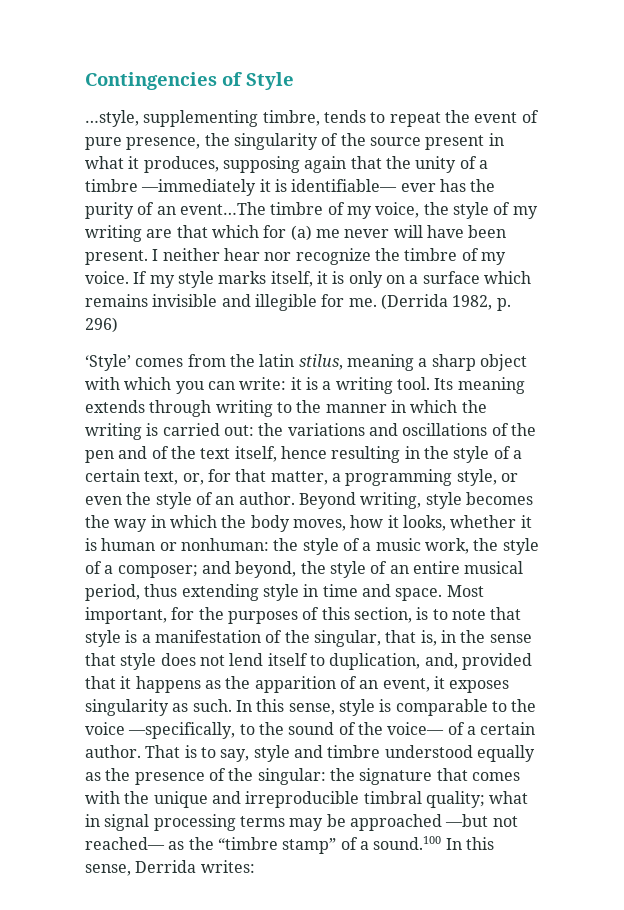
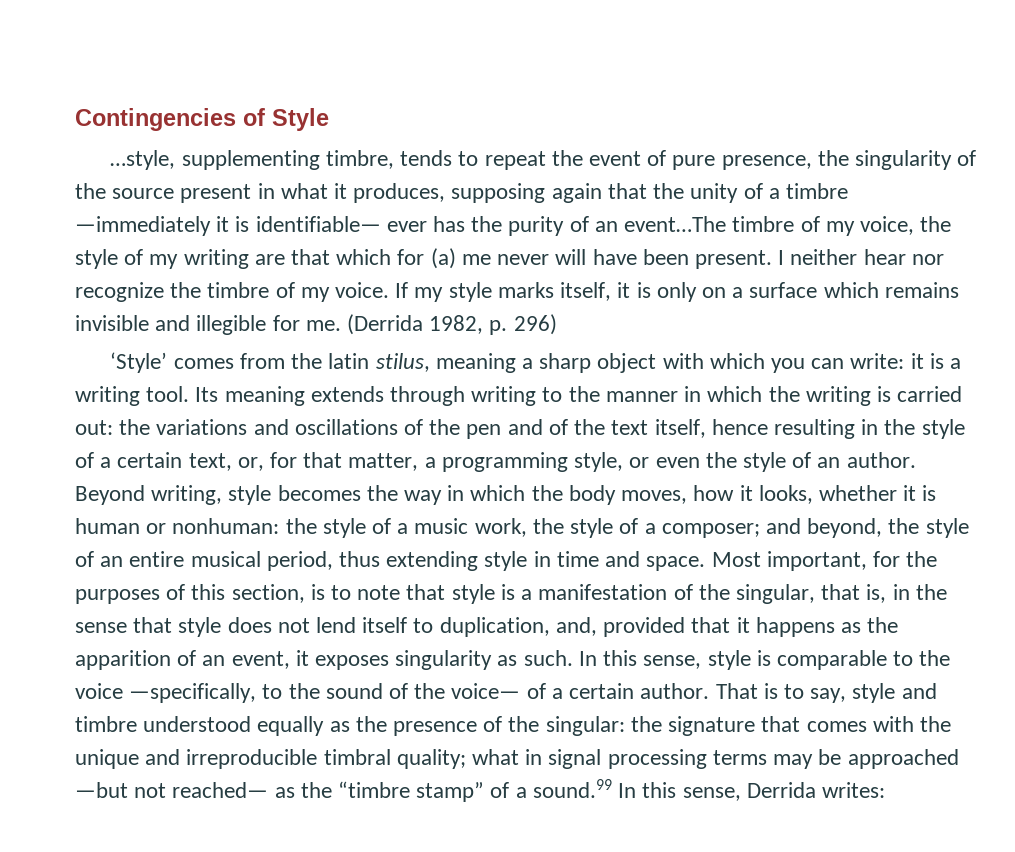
- That is to say, style and timbre understood equally as the presence of the singular: the signature that comes with the unique and irreproducible timbral quality; what in signal processing terms may be approached —but not reached— as the “timbre stamp” of a sound.100 In this sense, Derrida writes:
+ That is to say, style and timbre understood equally as the presence of the singular: the signature that comes with the unique and irreproducible timbral quality; what in signal processing terms may be approached —but not reached— as the “timbre stamp” of a sound.99 In this sense, Derrida writes:

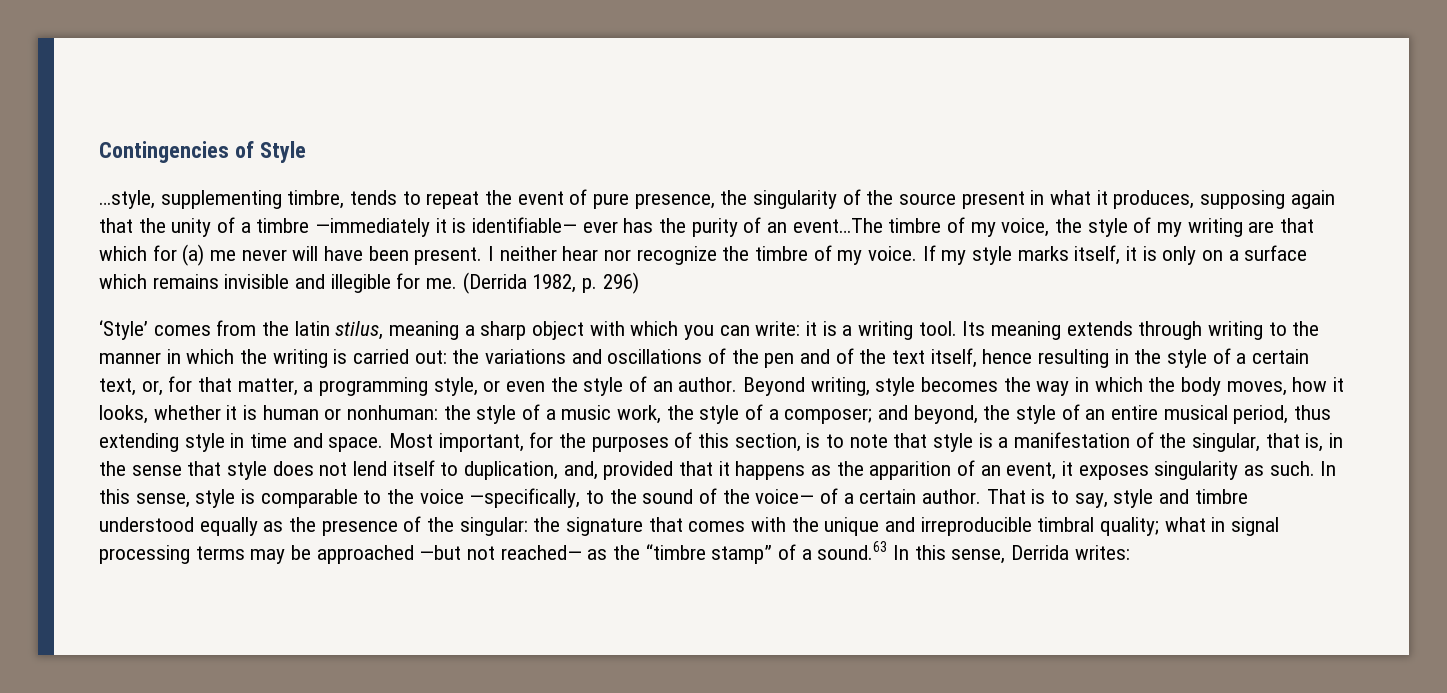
- That is to say, style and timbre understood equally as the presence of the singular: the signature that comes with the unique and irreproducible timbral quality; what in signal processing terms may be approached —but not reached— as the “timbre stamp” of a sound.99 In this sense, Derrida writes:
+ That is to say, style and timbre understood equally as the presence of the singular: the signature that comes with the unique and irreproducible timbral quality; what in signal processing terms may be approached —but not reached— as the “timbre stamp” of a sound.63 In this sense, Derrida writes:

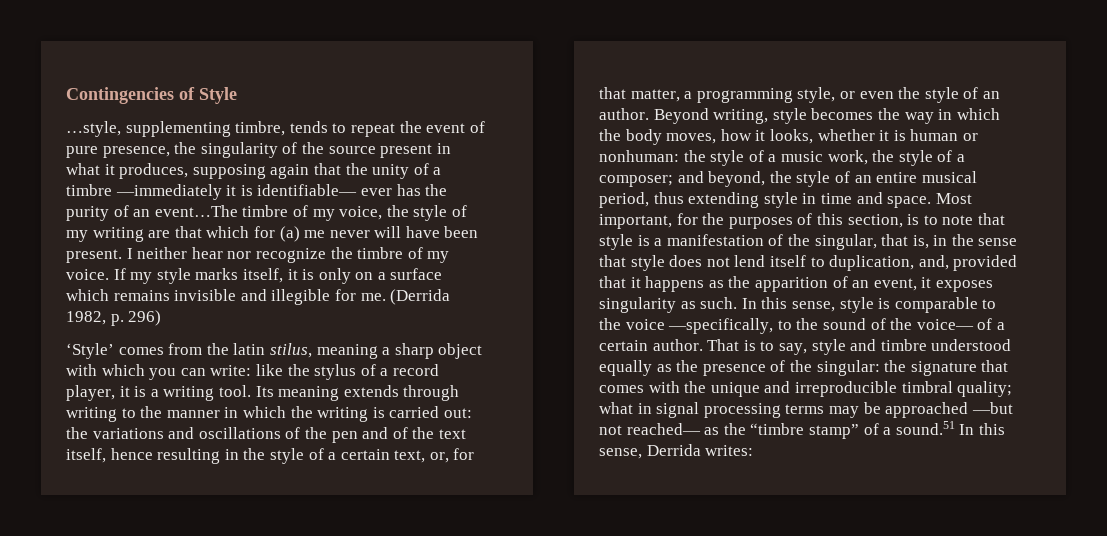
- ‘Style’ comes from the latin stilus, meaning a sharp object with which you can write: it is a writing tool.
+ ‘Style’ comes from the latin stilus, meaning a sharp object with which you can write: like the stylus of a record player, it is a writing tool.
- That is to say, style and timbre understood equally as the presence of the singular: the signature that comes with the unique and irreproducible timbral quality; what in signal processing terms may be approached —but not reached— as the “timbre stamp” of a sound.63 In this sense, Derrida writes:
+ That is to say, style and timbre understood equally as the presence of the singular: the signature that comes with the unique and irreproducible timbral quality; what in signal processing terms may be approached —but not reached— as the “timbre stamp” of a sound.51 In this sense, Derrida writes:

